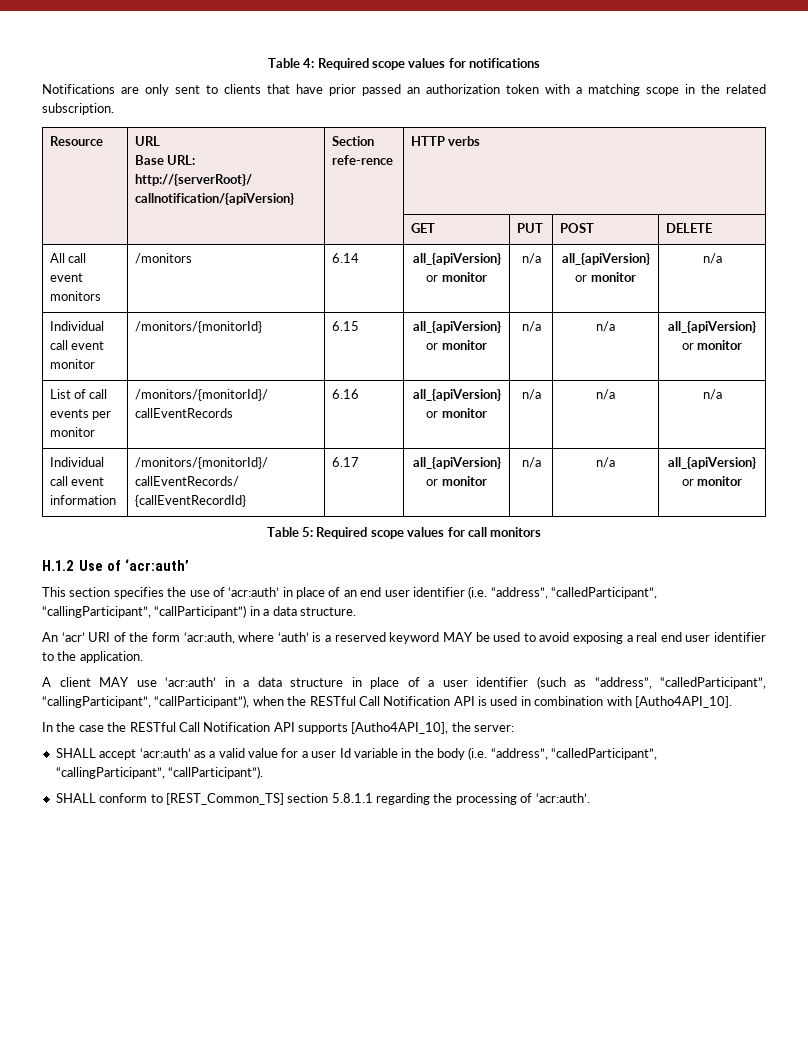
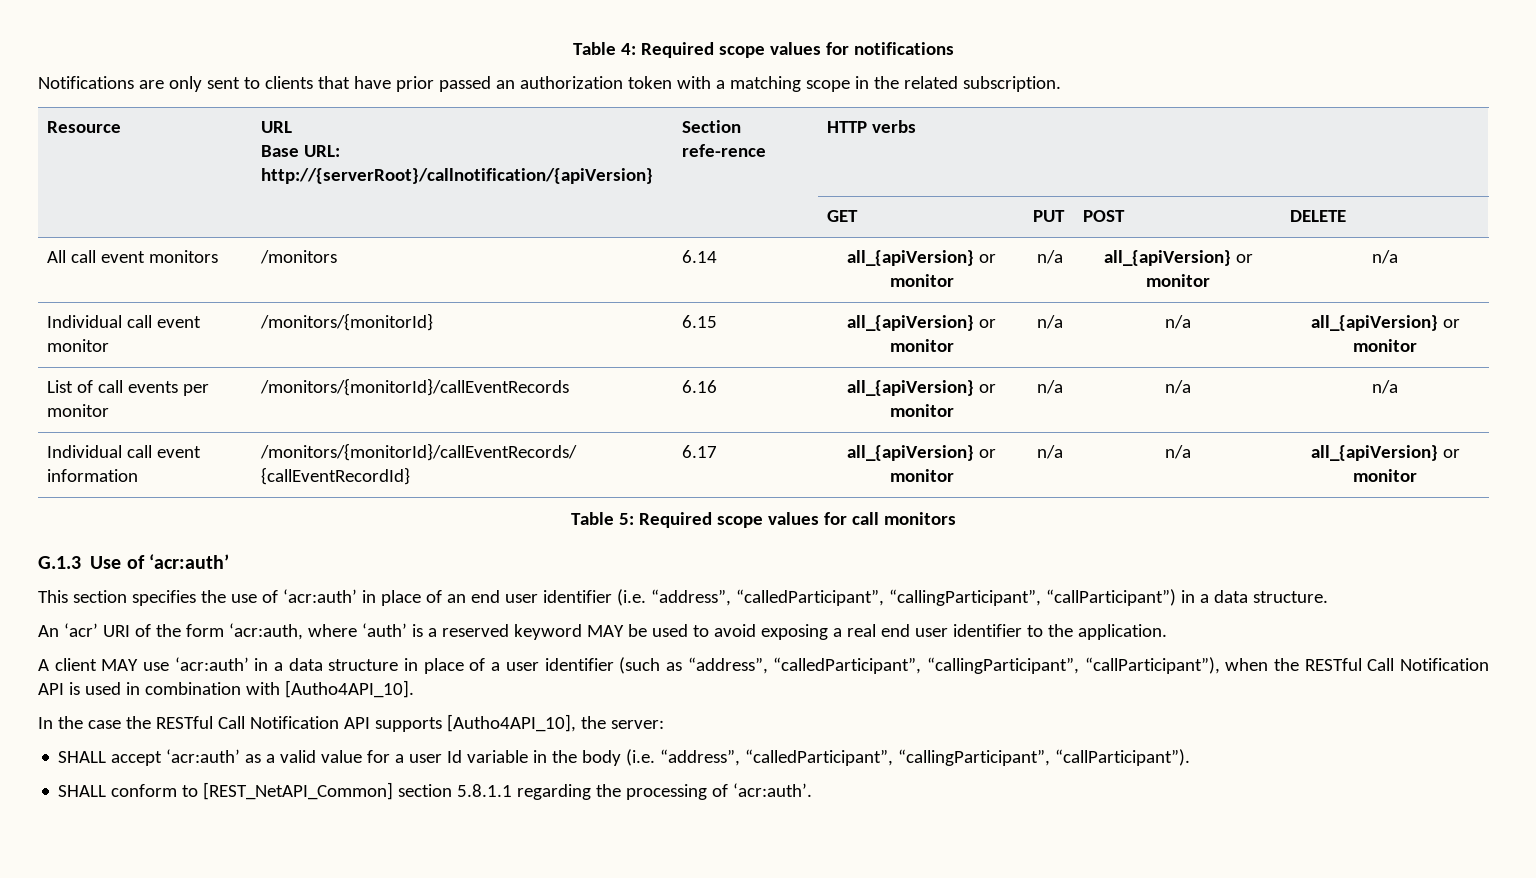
- H.1.2 Use of ‘acr:auth’
+ G.1.3 Use of ‘acr:auth’
- SHALL conform to [REST_Common_TS] section 5.8.1.1 regarding the processing of ‘acr:auth’.
+ SHALL conform to [REST_NetAPI_Common] section 5.8.1.1 regarding the processing of ‘acr:auth’.

